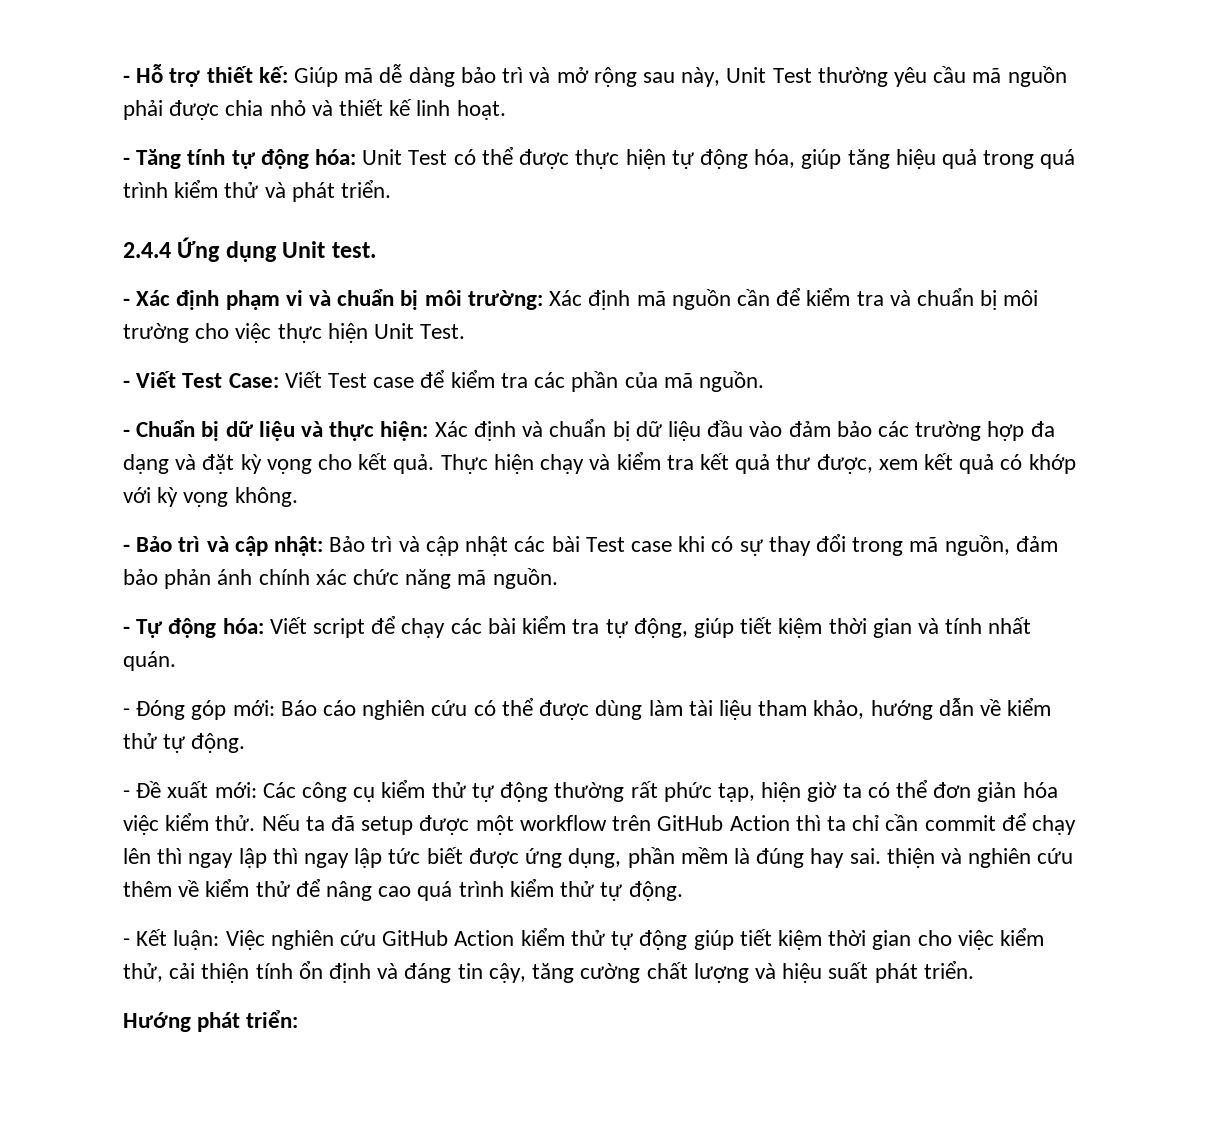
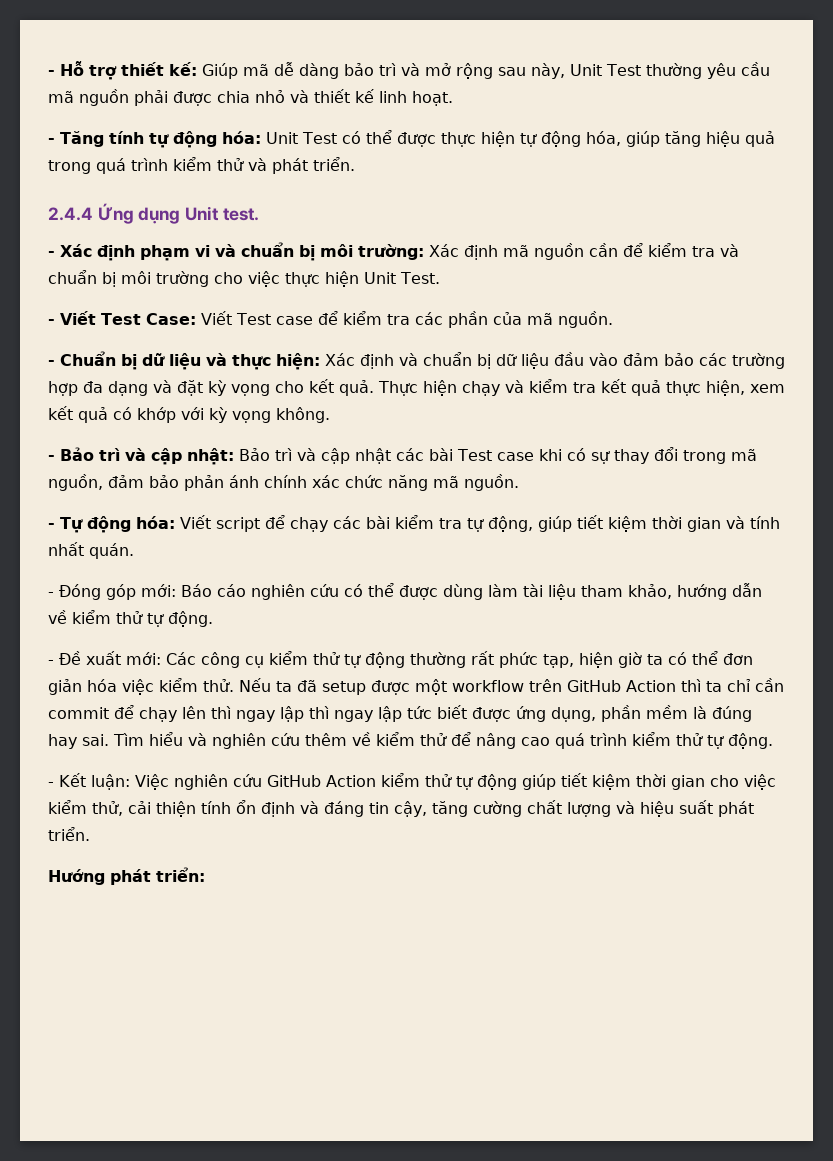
- Thực hiện chạy và kiểm tra kết quả thư được, xem kết quả có khớp với kỳ vọng không.
+ Thực hiện chạy và kiểm tra kết quả thực hiện, xem kết quả có khớp với kỳ vọng không.
- Nếu ta đã setup được một workflow trên GitHub Action thì ta chỉ cần commit để chạy lên thì ngay lập thì ngay lập tức biết được ứng dụng, phần mềm là đúng hay sai. thiện và nghiên cứu thêm về kiểm thử để nâng cao quá trình kiểm thử tự động.
+ Nếu ta đã setup được một workflow trên GitHub Action thì ta chỉ cần commit để chạy lên thì ngay lập thì ngay lập tức biết được ứng dụng, phần mềm là đúng hay sai. Tìm hiểu và nghiên cứu thêm về kiểm thử để nâng cao quá trình kiểm thử tự động.

